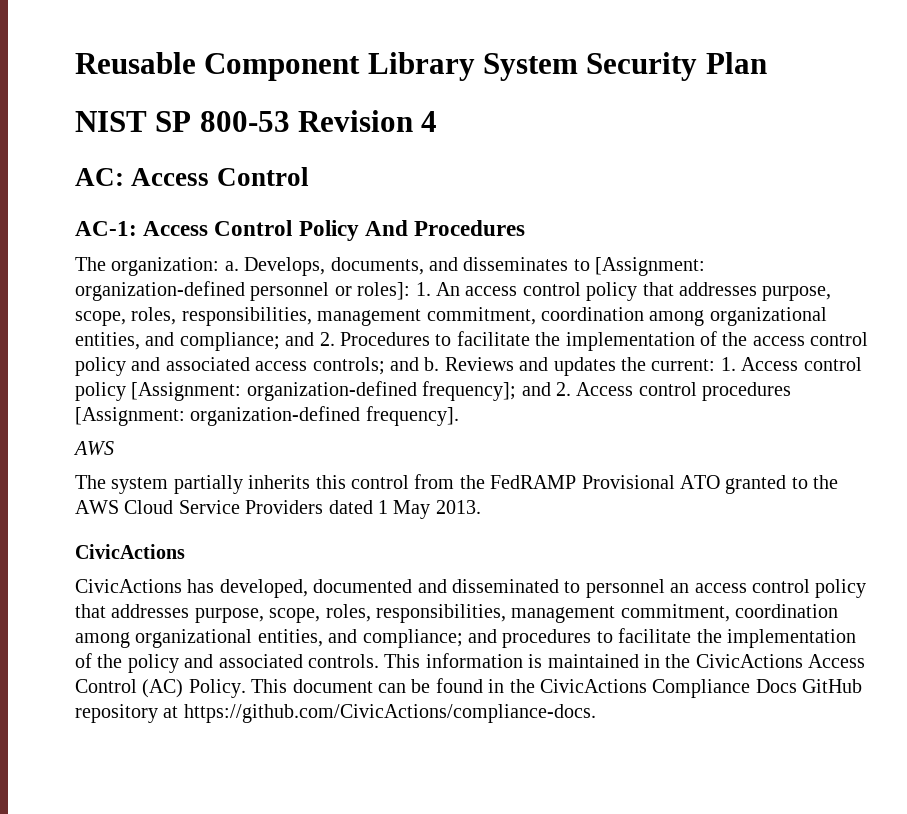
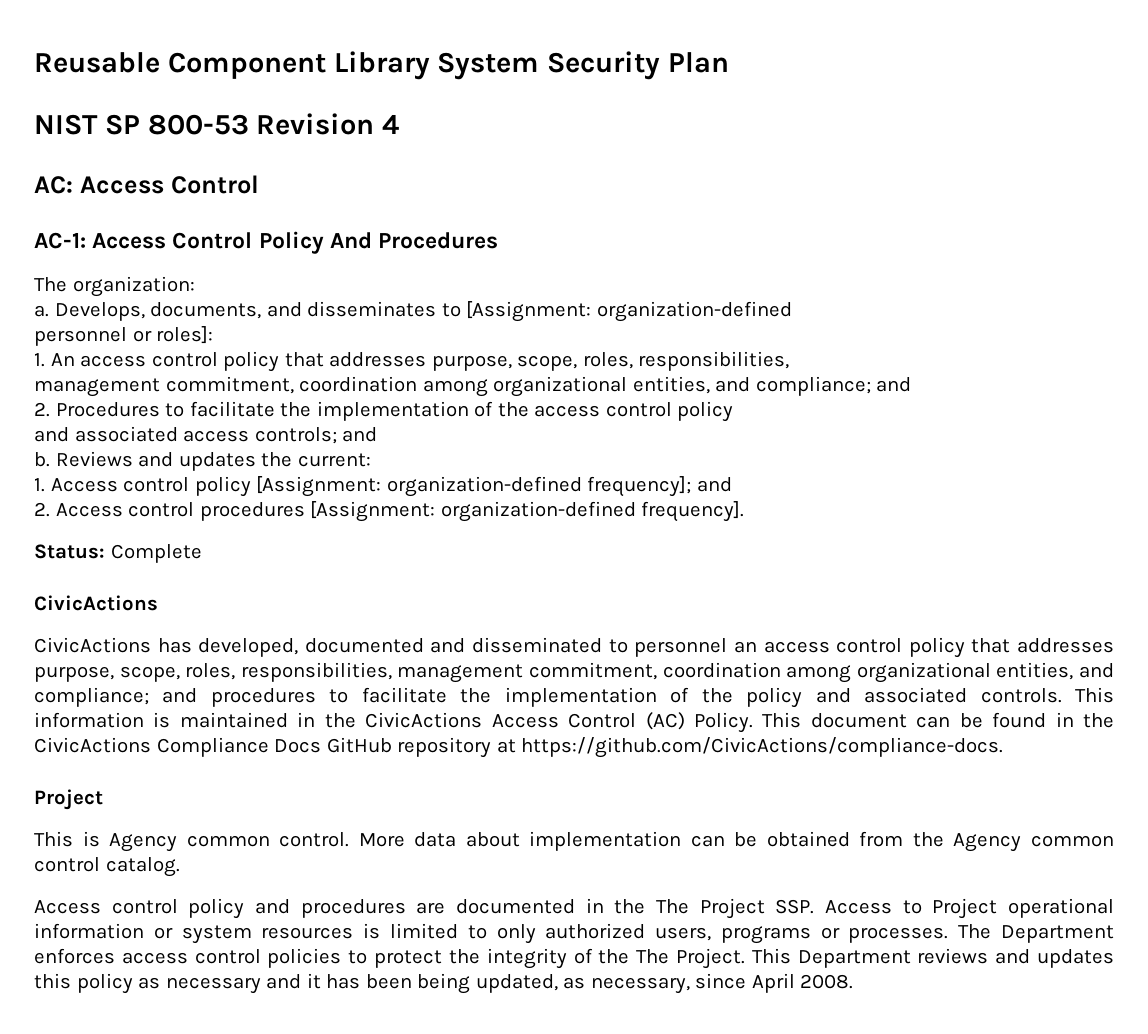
- The organization: a.
+ The organization:
+ a.
- Develops, documents, and disseminates to [Assignment: organization-defined personnel or roles]: 1. An access control policy that addresses purpose, scope, roles, responsibilities, management commitment, coordination among organizational entities, and compliance; and 2. Procedures to facilitate the implementation of the access control policy and associated access controls; and b.
+ Develops, documents, and disseminates to [Assignment: organization-defined
+ personnel or roles]:
+ 1. An access control policy that addresses purpose, scope, roles, responsibilities,
+ management commitment, coordination among organizational entities, and compliance; and
+ 2. Procedures to facilitate the implementation of the access control policy
+ and associated access controls; and
+ b.
- Reviews and updates the current: 1. Access control policy [Assignment: organization-defined frequency]; and 2. Access control procedures [Assignment: organization-defined frequency].
- AWS
- The system partially inherits this control from the FedRAMP Provisional ATO granted to the AWS Cloud Service Providers dated 1 May 2013.
+ Reviews and updates the current:
+ 1. Access control policy [Assignment: organization-defined frequency]; and
+ 2. Access control procedures [Assignment: organization-defined frequency].
+ Status: Complete
  This document can be found in the CivicActions Compliance Docs GitHub repository at https://github.com/CivicActions/compliance-docs.
+ Project
+ This is Agency common control. More data about implementation can be obtained from the Agency common control catalog.
+ Access control policy and procedures are documented in the The Project SSP. Access to Project operational information or system resources is limited to only authorized users, programs or processes. The Department enforces access control policies to protect the integrity of the The Project. This Department reviews and updates this policy as necessary and it has been being updated, as necessary, since April 2008.

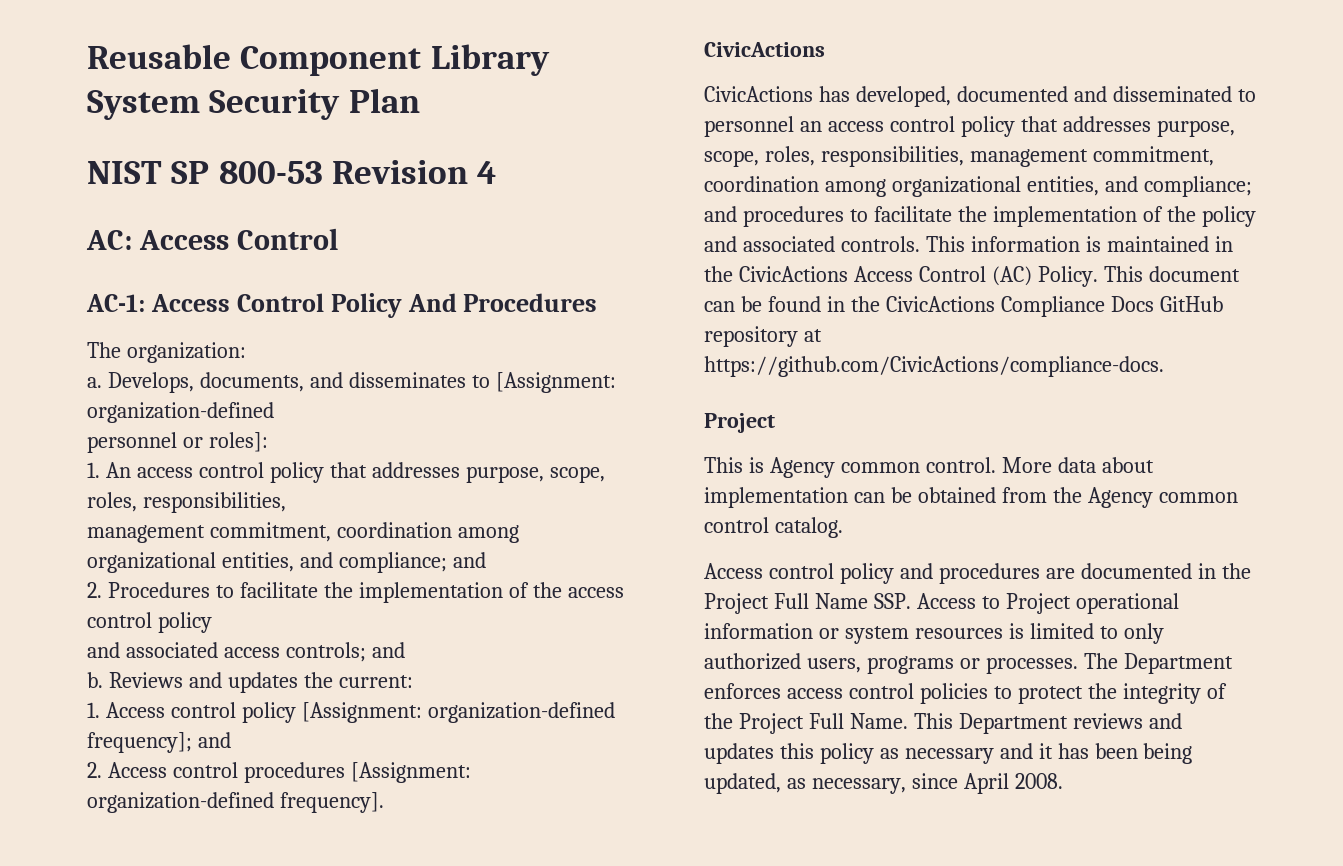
- Status: Complete
- Access control policy and procedures are documented in the The Project SSP. Access to Project operational information or system resources is limited to only authorized users, programs or processes.
+ Access control policy and procedures are documented in the Project Full Name SSP. Access to Project operational information or system resources is limited to only authorized users, programs or processes.
- The Department enforces access control policies to protect the integrity of the The Project.
+ The Department enforces access control policies to protect the integrity of the Project Full Name.

